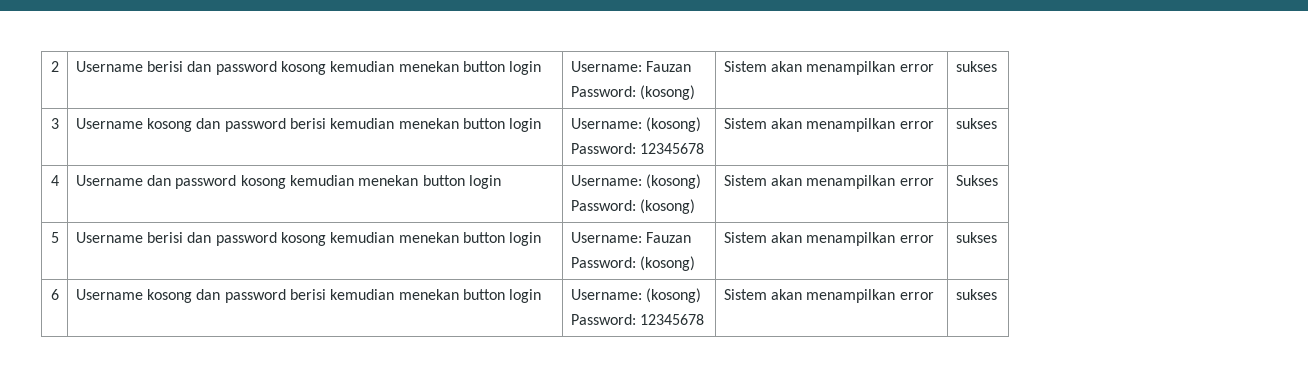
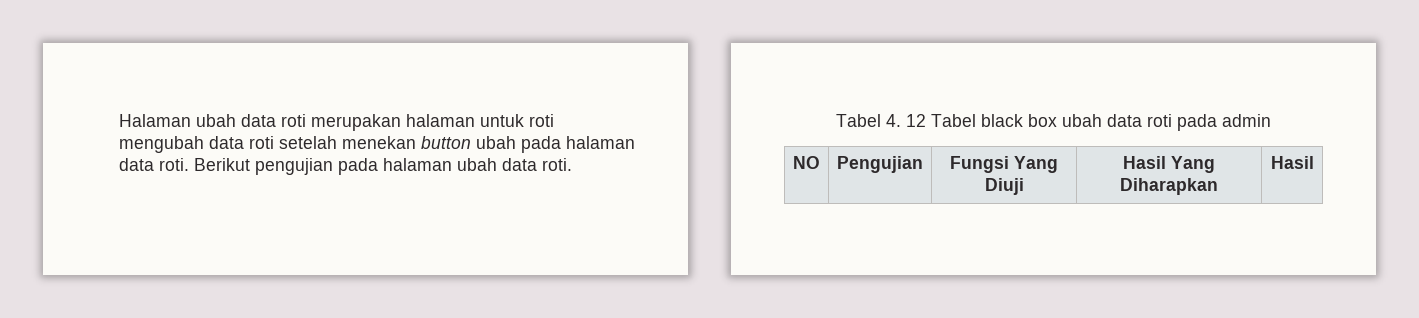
- 2 | Username berisi dan password kosong kemudian menekan button login | Username: Fauzan
- Password: (kosong) | Sistem akan menampilkan error | sukses
- 3 | Username kosong dan password berisi kemudian menekan button login | Username: (kosong)
- Password: 12345678 | Sistem akan menampilkan error | sukses
- 4 | Username dan password kosong kemudian menekan button login | Username: (kosong)
- Password: (kosong) | Sistem akan menampilkan error | Sukses
- 5 | Username berisi dan password kosong kemudian menekan button login | Username: Fauzan
- Password: (kosong) | Sistem akan menampilkan error | sukses
- 6 | Username kosong dan password berisi kemudian menekan button login | Username: (kosong)
- Password: 12345678 | Sistem akan menampilkan error | sukses
+ Halaman ubah data roti merupakan halaman untuk roti mengubah data roti setelah menekan button ubah pada halaman data roti. Berikut pengujian pada halaman ubah data roti.
+ Tabel 4. 12 Tabel black box ubah data roti pada admin
+ NO | Pengujian | Fungsi Yang Diuji | Hasil Yang Diharapkan | Hasil

